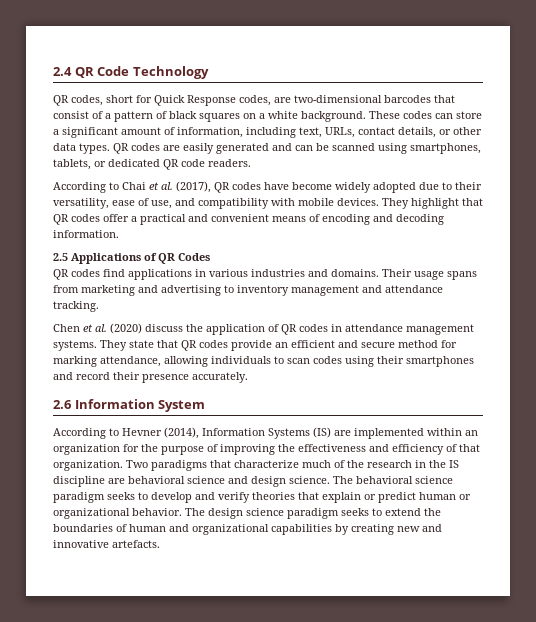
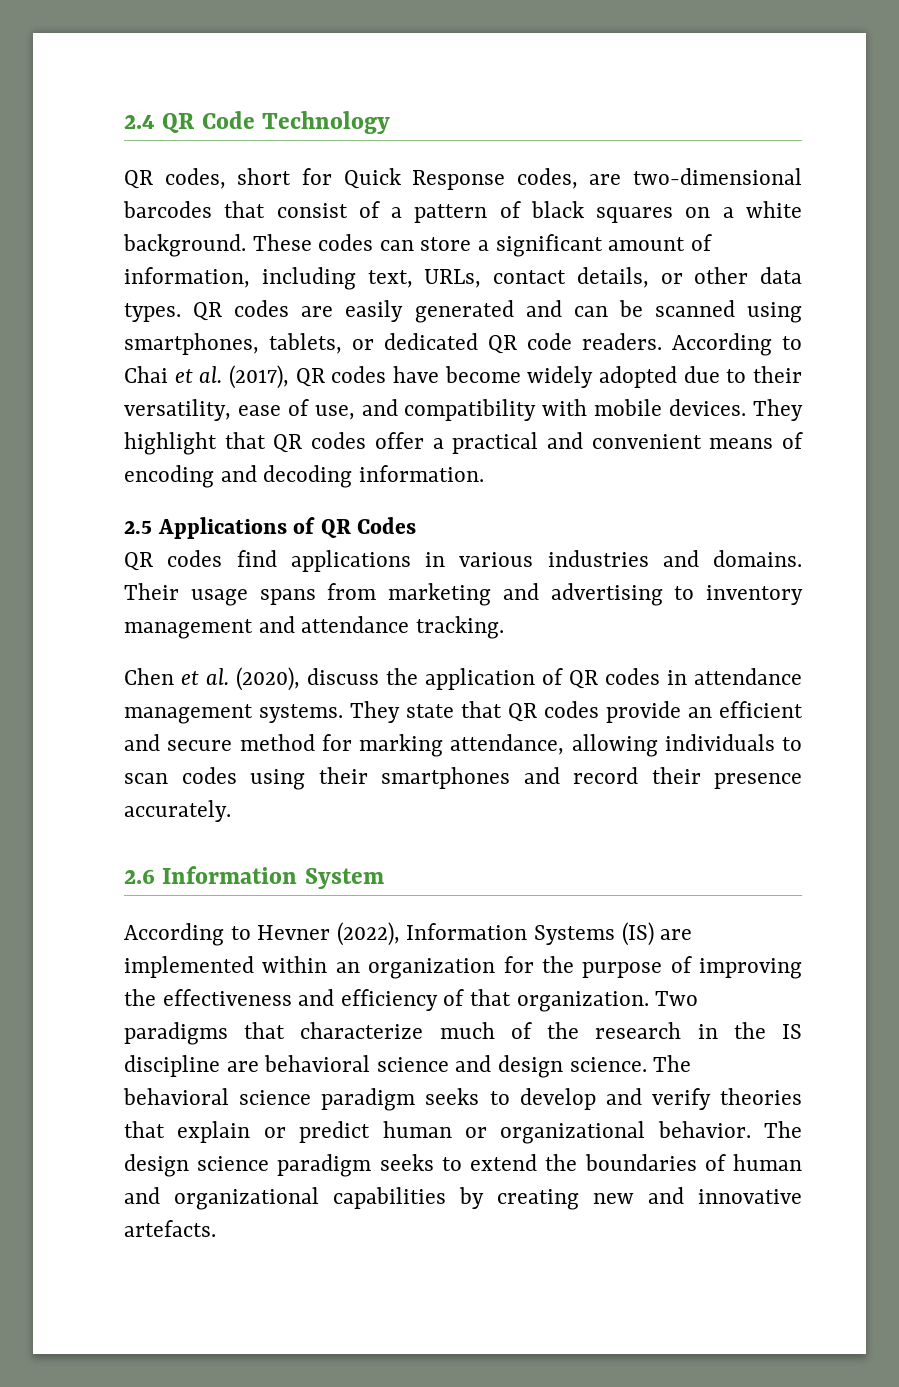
- QR codes are easily generated and can be scanned using smartphones, tablets, or dedicated QR code readers.
- According to Chai et al. (2017), QR codes have become widely adopted due to their versatility, ease of use, and compatibility with mobile devices.
+ QR codes are easily generated and can be scanned using smartphones, tablets, or dedicated QR code readers. According to Chai et al. (2017), QR codes have become widely adopted due to their versatility, ease of use, and compatibility with mobile devices.
- Chen et al. (2020) discuss the application of QR codes in attendance management systems.
+ Chen et al. (2020), discuss the application of QR codes in attendance management systems.
- According to Hevner (2014), Information Systems (IS) are implemented within an organization for the purpose of improving the effectiveness and efficiency of that organization.
+ According to Hevner (2022), Information Systems (IS) are implemented within an organization for the purpose of improving the effectiveness and efficiency of that organization.

